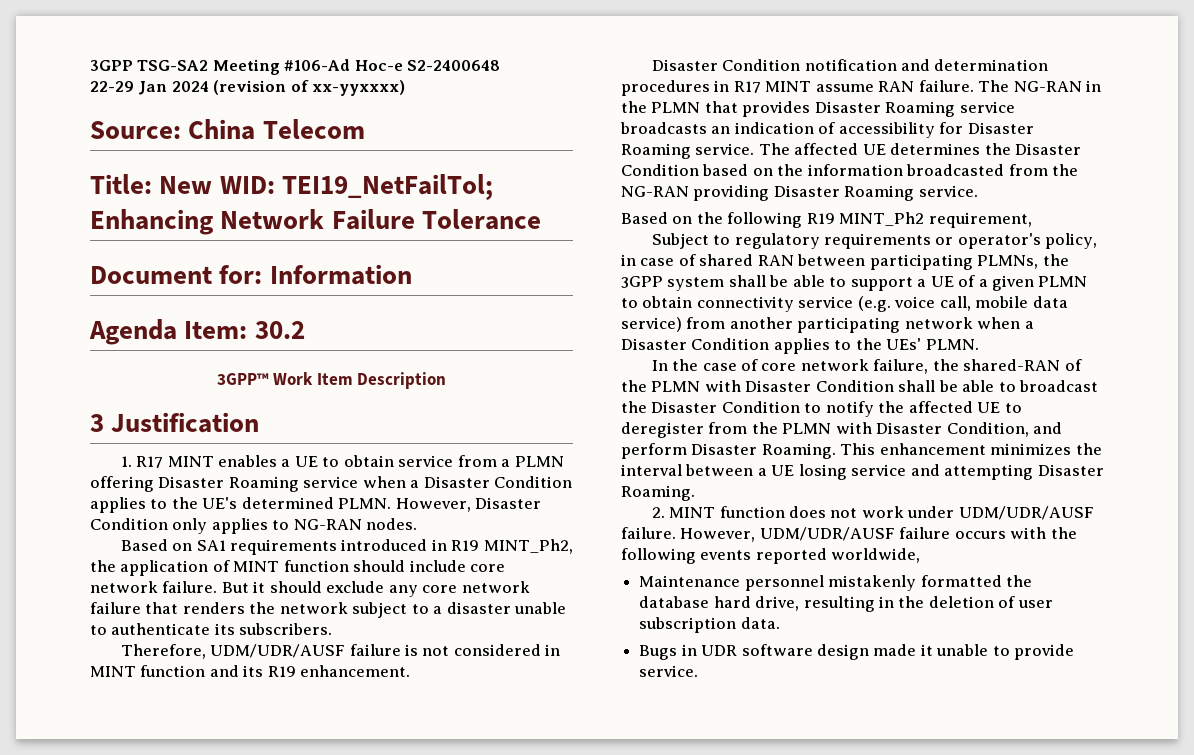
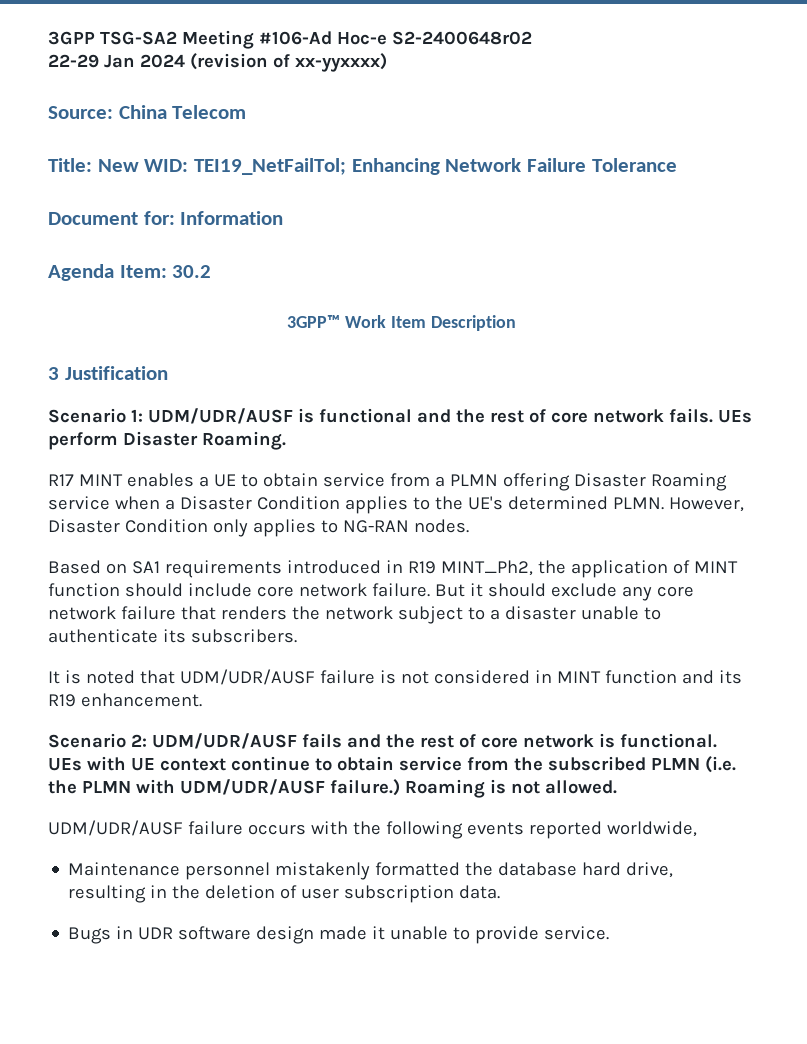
- 3GPP TSG-SA2 Meeting #106-Ad Hoc-e S2-2400648
+ 3GPP TSG-SA2 Meeting #106-Ad Hoc-e S2-2400648r02
- 1. R17 MINT enables a UE to obtain service from a PLMN offering Disaster Roaming service when a Disaster Condition applies to the UE's determined PLMN.
+ Scenario 1: UDM/UDR/AUSF is functional and the rest of core network fails. UEs perform Disaster Roaming.
+ R17 MINT enables a UE to obtain service from a PLMN offering Disaster Roaming service when a Disaster Condition applies to the UE's determined PLMN.
- Therefore, UDM/UDR/AUSF failure is not considered in MINT function and its R19 enhancement.
+ It is noted that UDM/UDR/AUSF failure is not considered in MINT function and its R19 enhancement.
- Disaster Condition notification and determination procedures in R17 MINT assume RAN failure. The NG-RAN in the PLMN that provides Disaster Roaming service broadcasts an indication of accessibility for Disaster Roaming service. The affected UE determines the Disaster Condition based on the information broadcasted from the NG-RAN providing Disaster Roaming service.
- Based on the following R19 MINT_Ph2 requirement,
- Subject to regulatory requirements or operator's policy, in case of shared RAN between participating PLMNs, the 3GPP system shall be able to support a UE of a given PLMN to obtain connectivity service (e.g. voice call, mobile data service) from another participating network when a Disaster Condition applies to the UEs' PLMN.
- In the case of core network failure, the shared-RAN of the PLMN with Disaster Condition shall be able to broadcast the Disaster Condition to notify the affected UE to deregister from the PLMN with Disaster Condition, and perform Disaster Roaming. This enhancement minimizes the interval between a UE losing service and attempting Disaster Roaming.
- 2. MINT function does not work under UDM/UDR/AUSF failure. However, UDM/UDR/AUSF failure occurs with the following events reported worldwide,
+ Scenario 2: UDM/UDR/AUSF fails and the rest of core network is functional. UEs with UE context continue to obtain service from the subscribed PLMN (i.e. the PLMN with UDM/UDR/AUSF failure.) Roaming is not allowed.
+ UDM/UDR/AUSF failure occurs with the following events reported worldwide,

